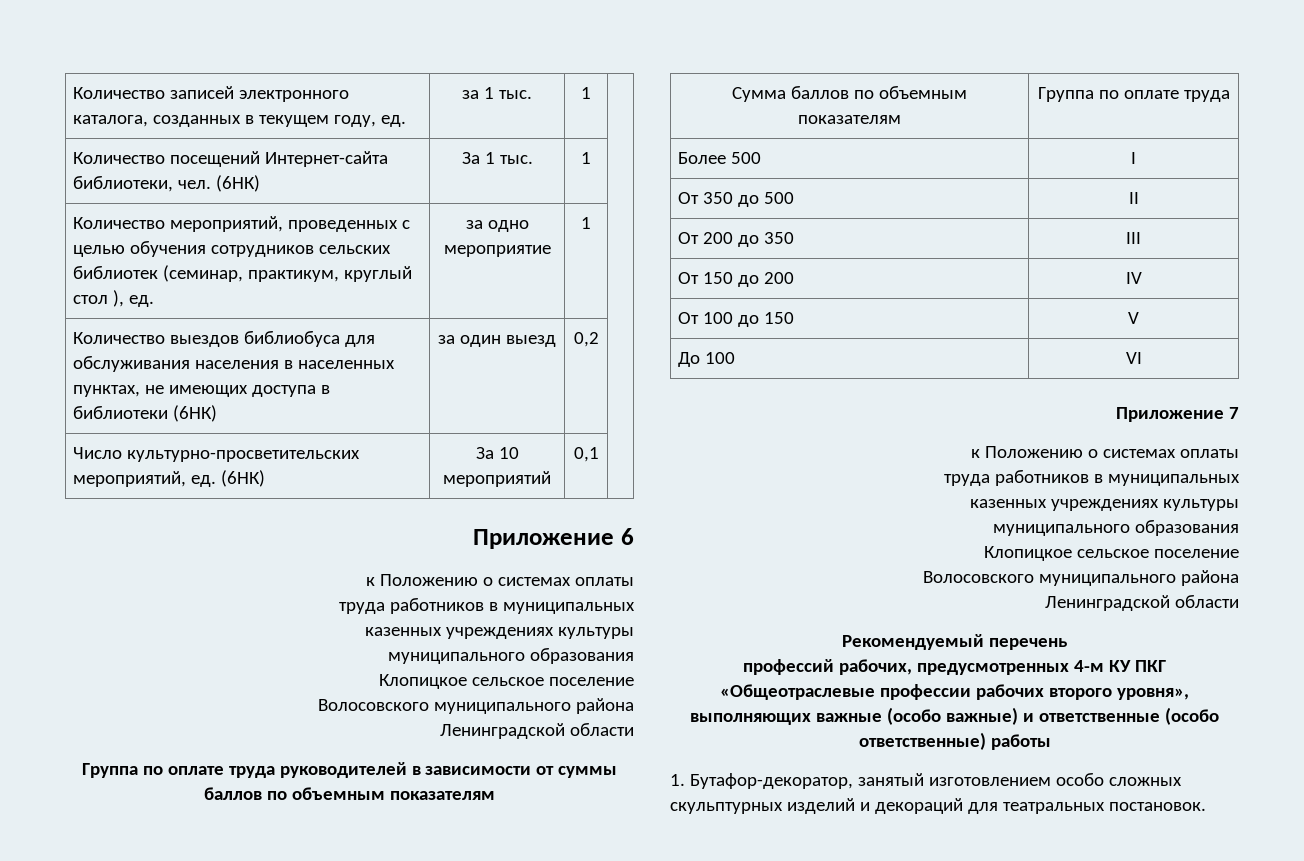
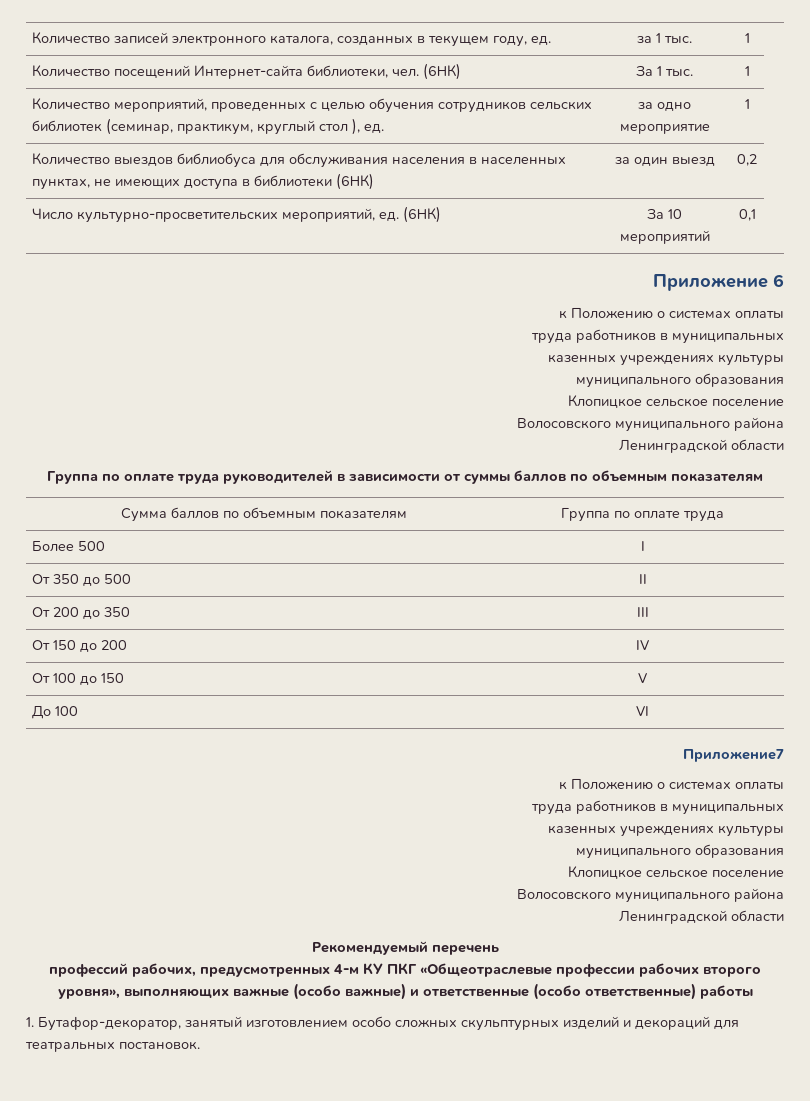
- Приложение 7
+ Приложение7

